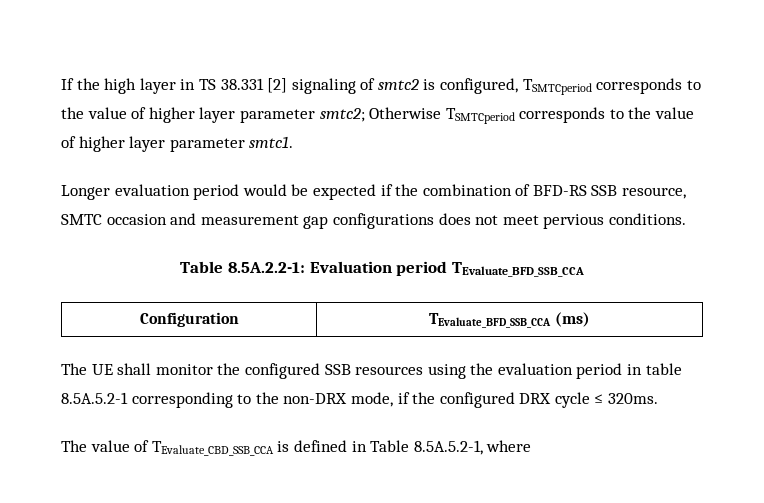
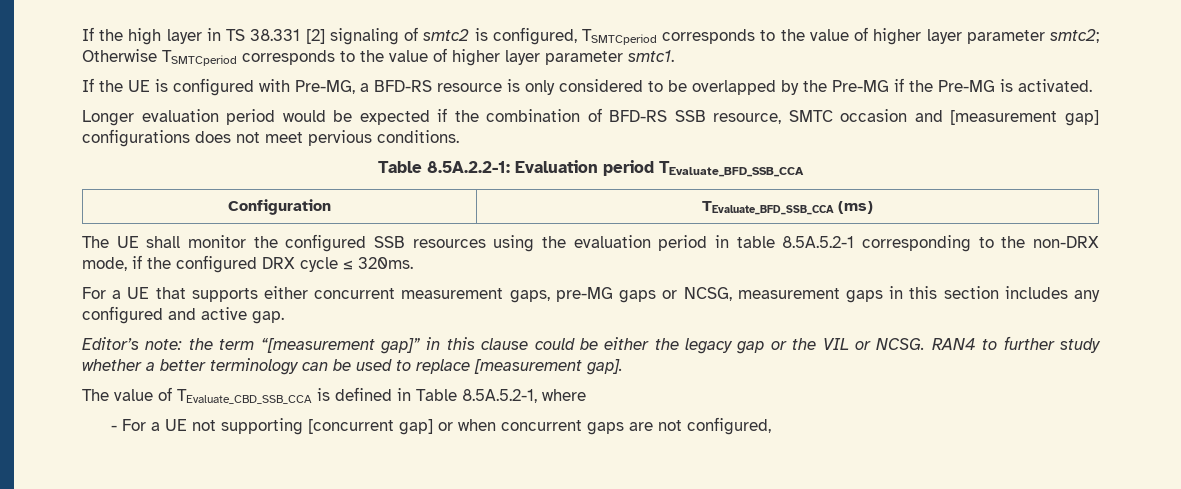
+ If the UE is configured with Pre-MG, a BFD-RS resource is only considered to be overlapped by the Pre-MG if the Pre-MG is activated.
- Longer evaluation period would be expected if the combination of BFD-RS SSB resource, SMTC occasion and measurement gap configurations does not meet pervious conditions.
+ Longer evaluation period would be expected if the combination of BFD-RS SSB resource, SMTC occasion and [measurement gap] configurations does not meet pervious conditions.
+ For a UE that supports either concurrent measurement gaps, pre-MG gaps or NCSG, measurement gaps in this section includes any configured and active gap.
+ Editor’s note: the term “[measurement gap]” in this clause could be either the legacy gap or the VIL or NCSG. RAN4 to further study whether a better terminology can be used to replace [measurement gap].
+ - For a UE not supporting [concurrent gap] or when concurrent gaps are not configured,

